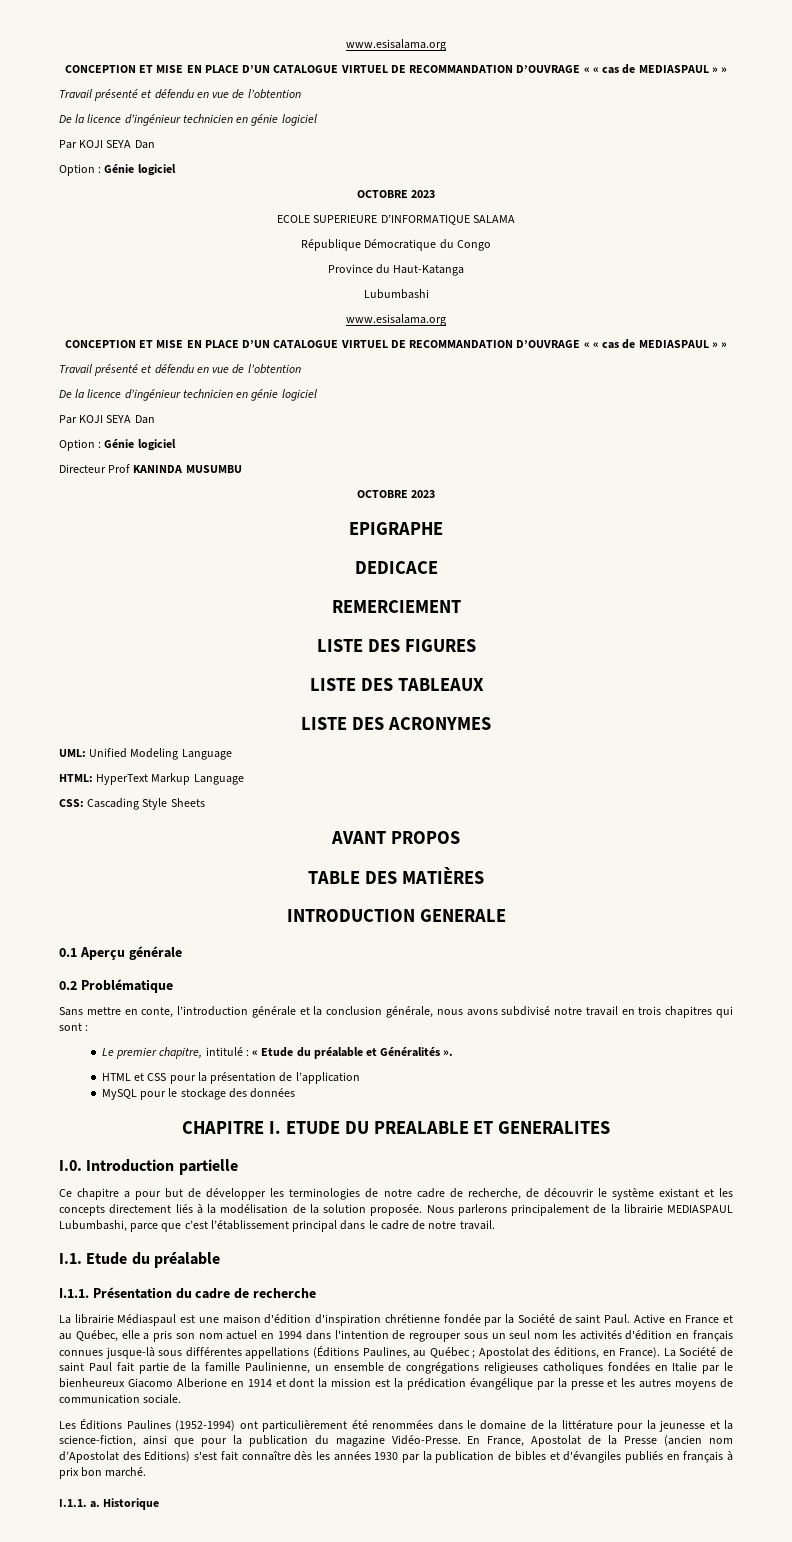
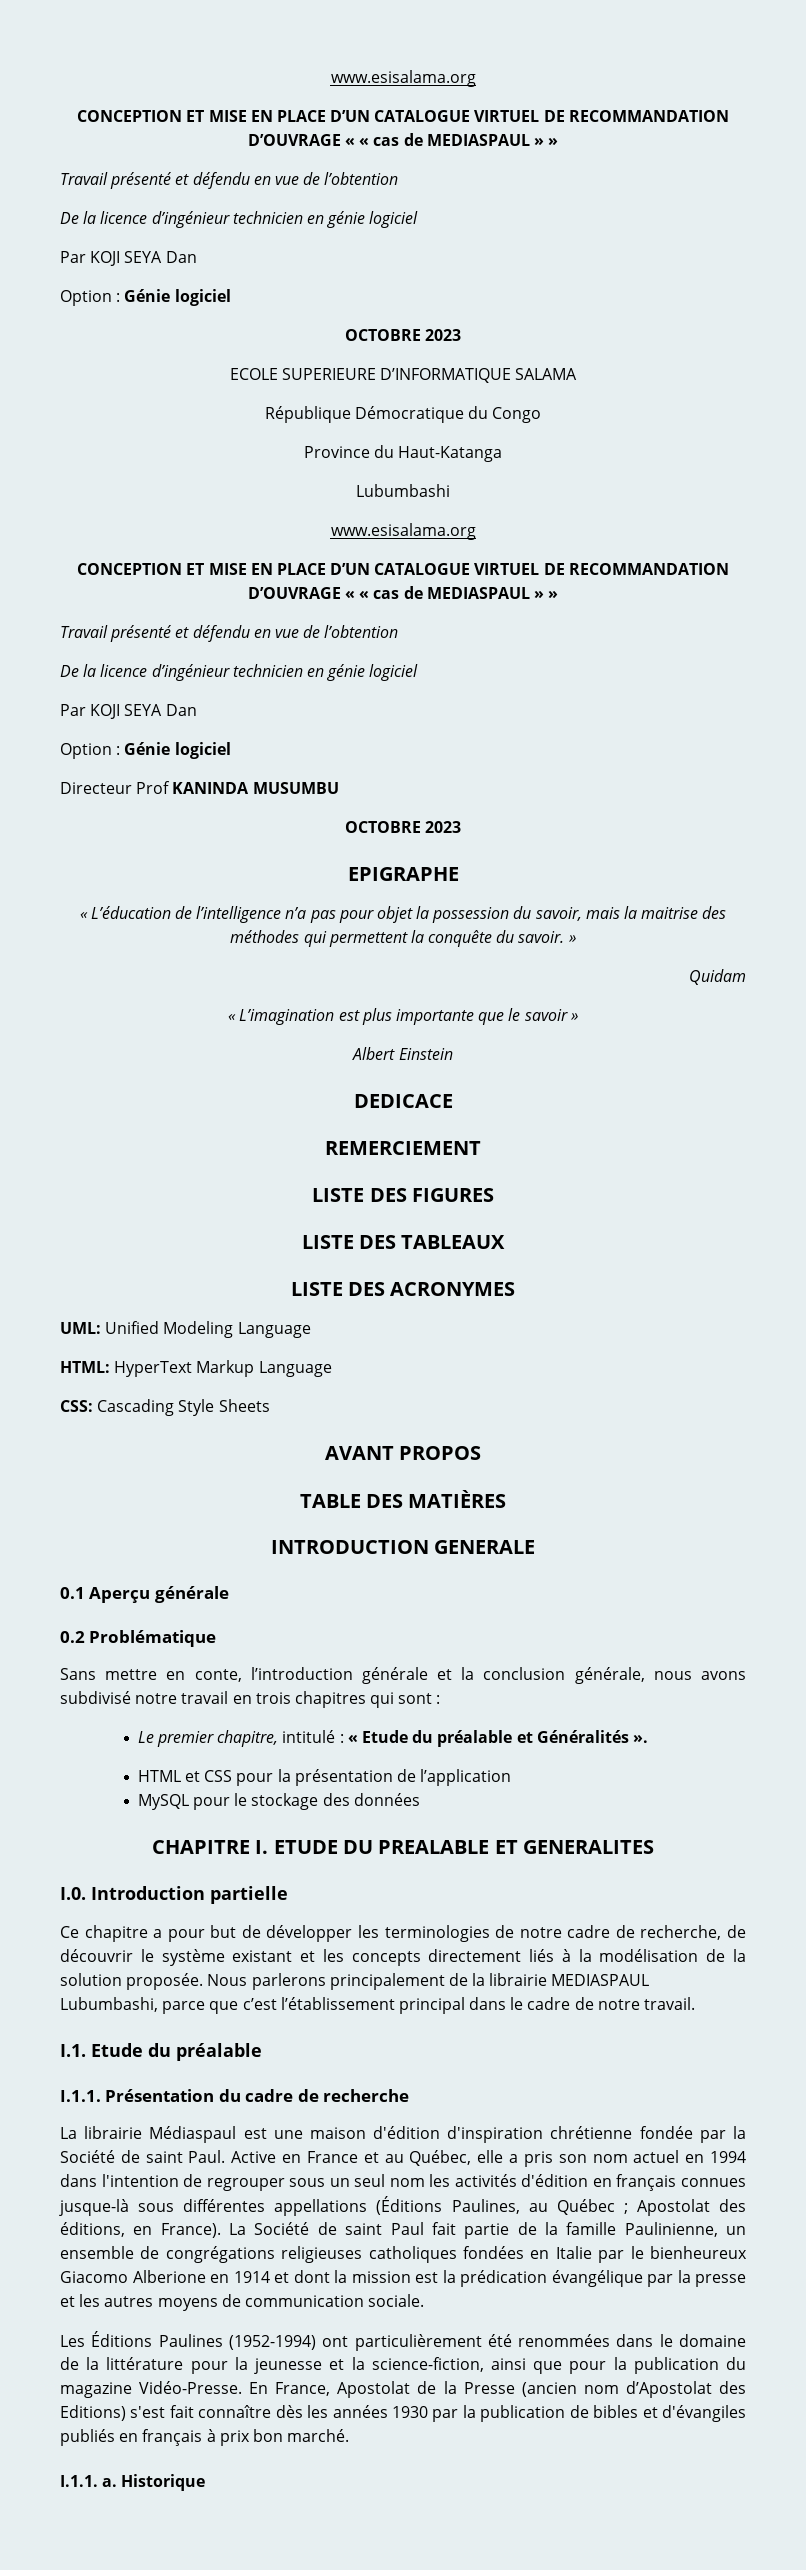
+ « L’éducation de l’intelligence n’a pas pour objet la possession du savoir, mais la maitrise des méthodes qui permettent la conquête du savoir. »
+ Quidam
+ « L’imagination est plus importante que le savoir »
+ Albert Einstein

